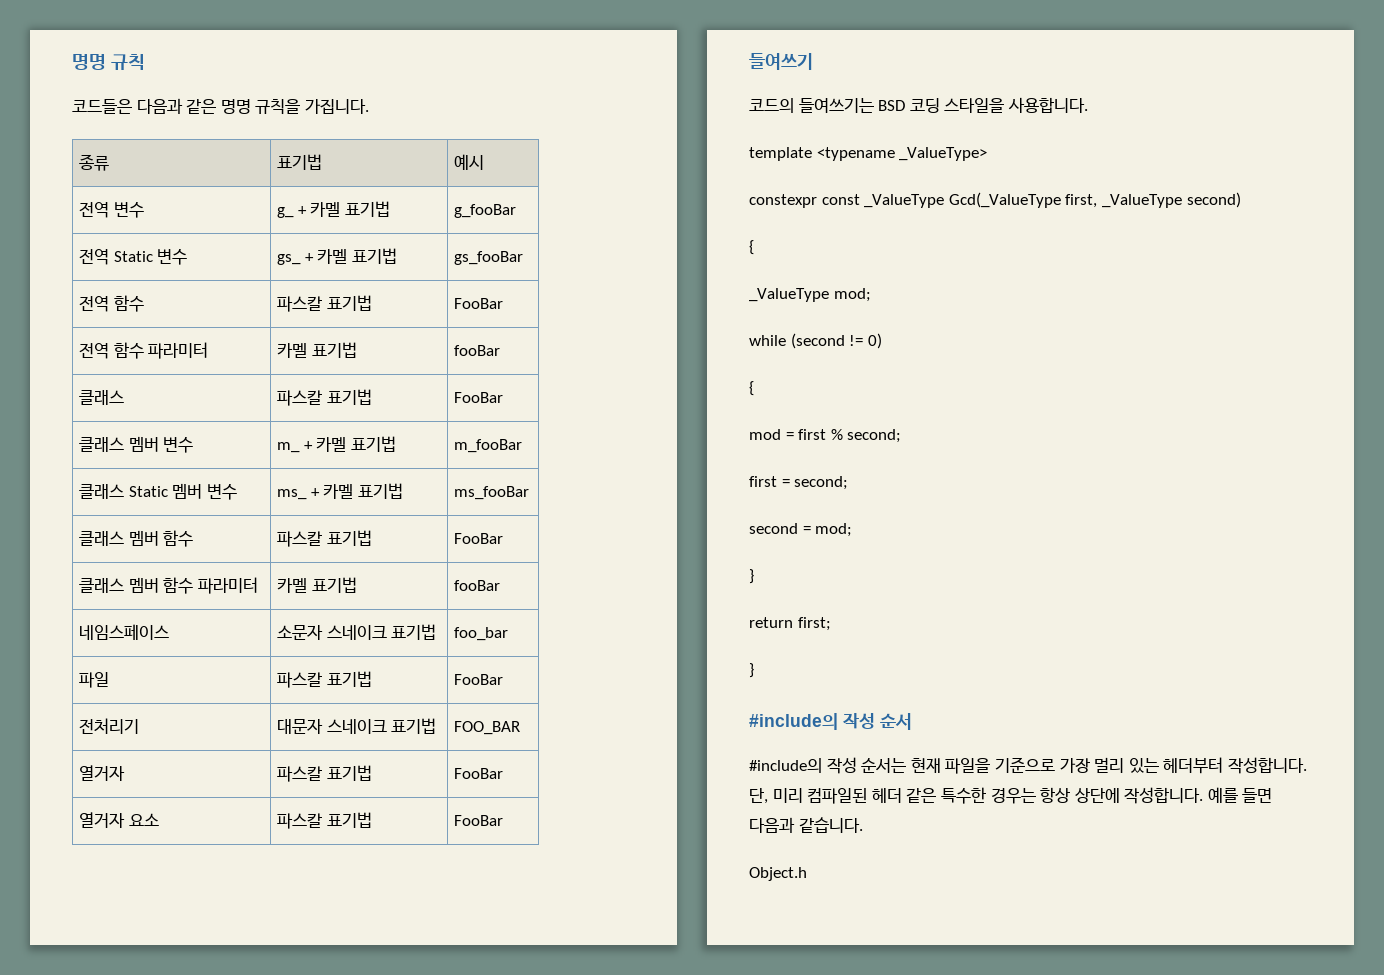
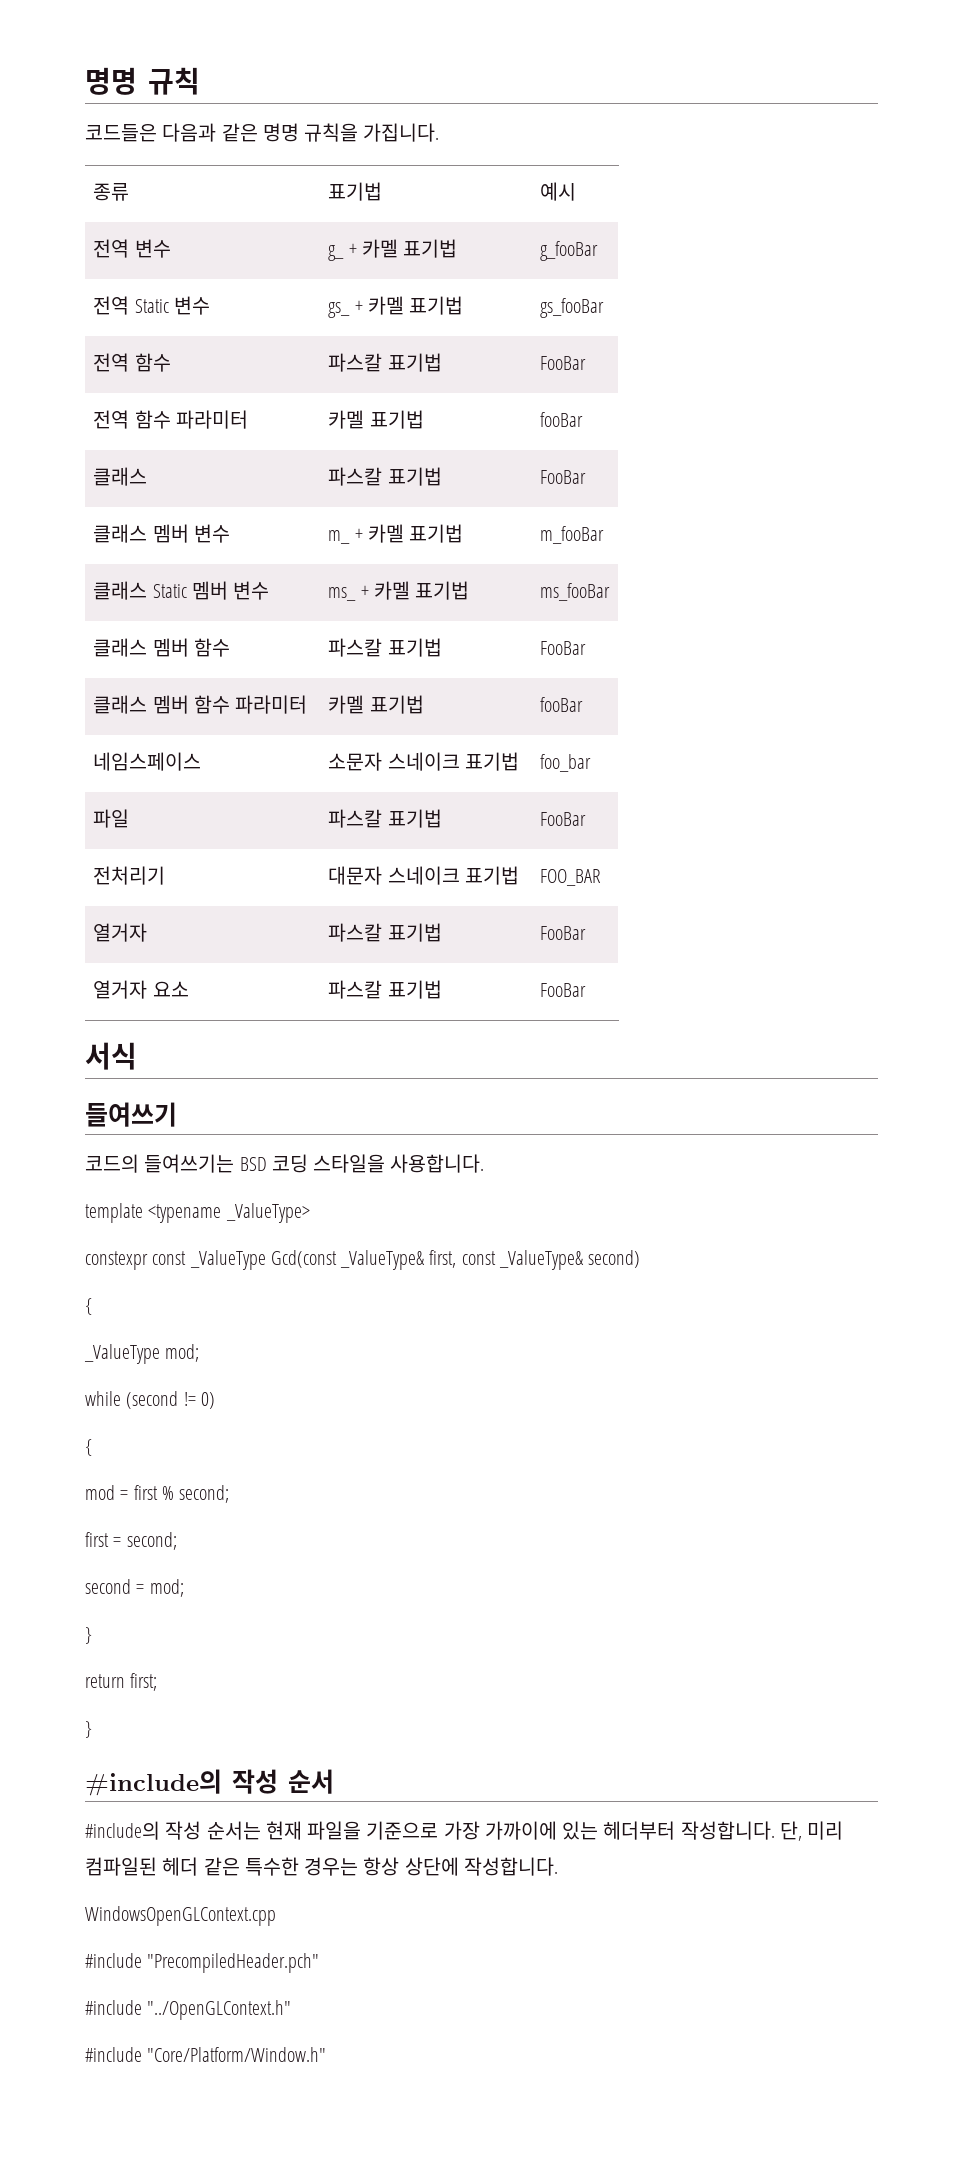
+ 서식
- constexpr const _ValueType Gcd(_ValueType first, _ValueType second)
+ constexpr const _ValueType Gcd(const _ValueType& first, const _ValueType& second)
- #include의 작성 순서는 현재 파일을 기준으로 가장 멀리 있는 헤더부터 작성합니다.
+ #include의 작성 순서는 현재 파일을 기준으로 가장 가까이에 있는 헤더부터 작성합니다.
- 단, 미리 컴파일된 헤더 같은 특수한 경우는 항상 상단에 작성합니다. 예를 들면 다음과 같습니다.
- Object.h
+ 단, 미리 컴파일된 헤더 같은 특수한 경우는 항상 상단에 작성합니다.
+ WindowsOpenGLContext.cpp
+ #include "PrecompiledHeader.pch"
+ #include "../OpenGLContext.h"
+ #include "Core/Platform/Window.h"

